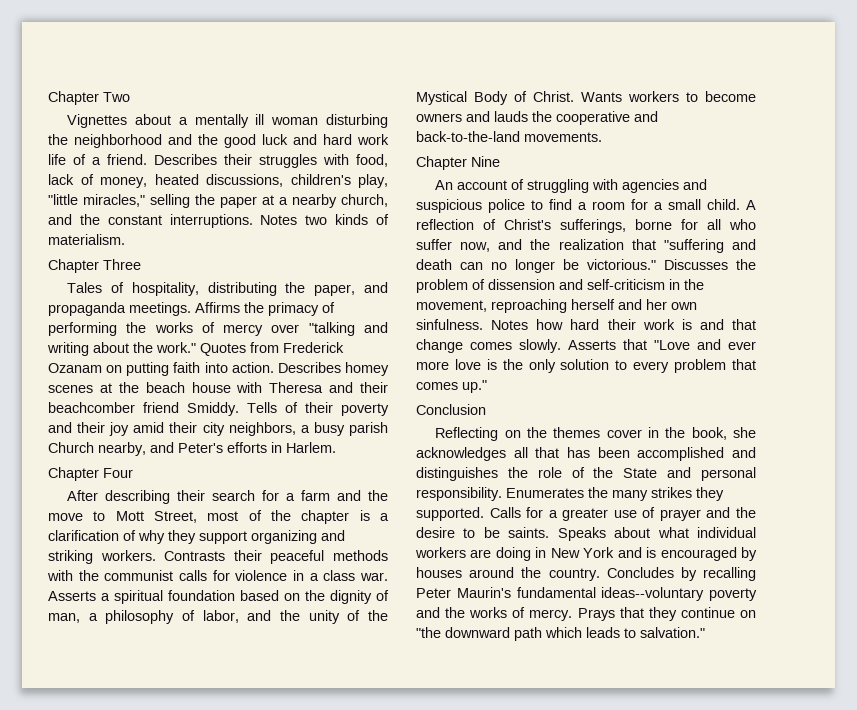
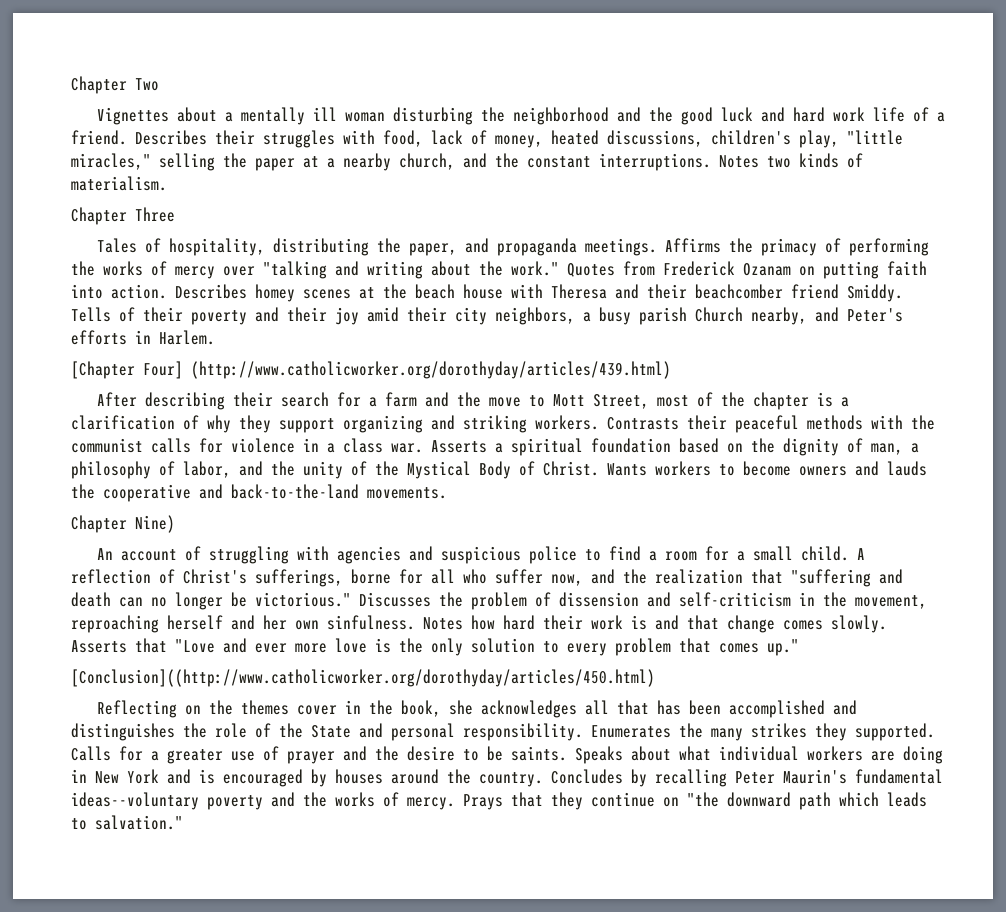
- Chapter Four
+ [Chapter Four] (http://www.catholicworker.org/dorothyday/articles/439.html)
- Chapter Nine
+ Chapter Nine)
- Conclusion
+ [Conclusion]((http://www.catholicworker.org/dorothyday/articles/450.html)

